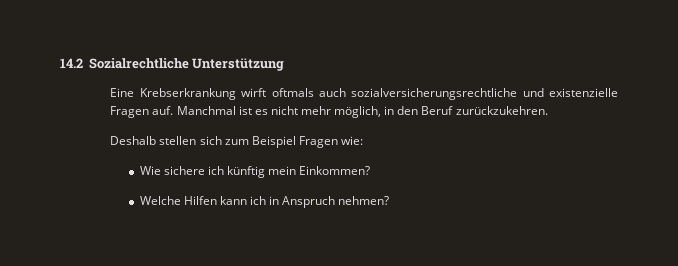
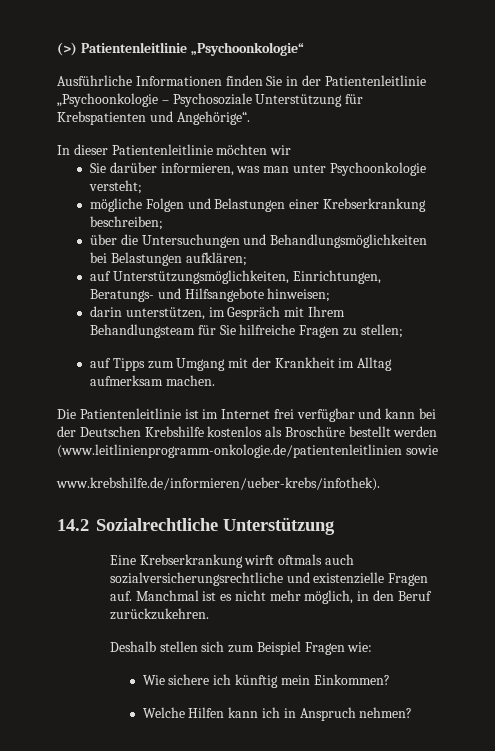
+ (>) Patientenleitlinie „Psychoonkologie“
+ Ausführliche Informationen finden Sie in der Patientenleitlinie „Psychoonkologie – Psychosoziale Unterstützung für Krebspatienten und Angehörige“.
+ In dieser Patientenleitlinie möchten wir
+ Sie darüber informieren, was man unter Psychoonkologie versteht;
+ mögliche Folgen und Belastungen einer Krebserkrankung beschreiben;
+ über die Untersuchungen und Behandlungsmöglichkeiten bei Belastungen aufklären;
+ auf Unterstützungsmöglichkeiten, Einrichtungen, Beratungs- und Hilfsangebote hinweisen;
+ darin unterstützen, im Gespräch mit Ihrem Behandlungsteam für Sie hilfreiche Fragen zu stellen;
+ auf Tipps zum Umgang mit der Krankheit im Alltag aufmerksam machen.
+ Die Patientenleitlinie ist im Internet frei verfügbar und kann bei der Deutschen Krebshilfe kostenlos als Broschüre bestellt werden (www.leitlinienprogramm-onkologie.de/patientenleitlinien sowie
+ www.krebshilfe.de/informieren/ueber-krebs/infothek).

